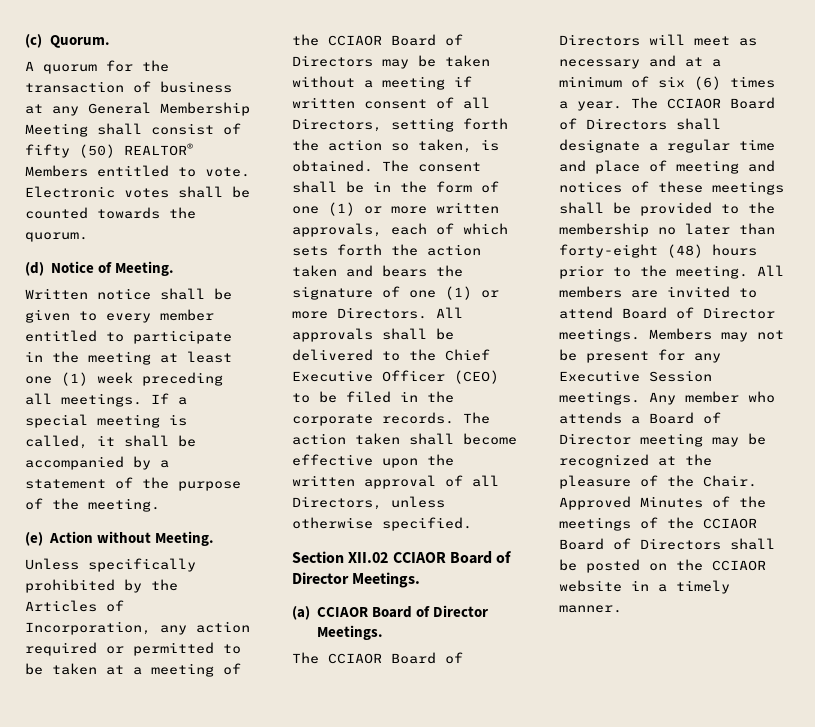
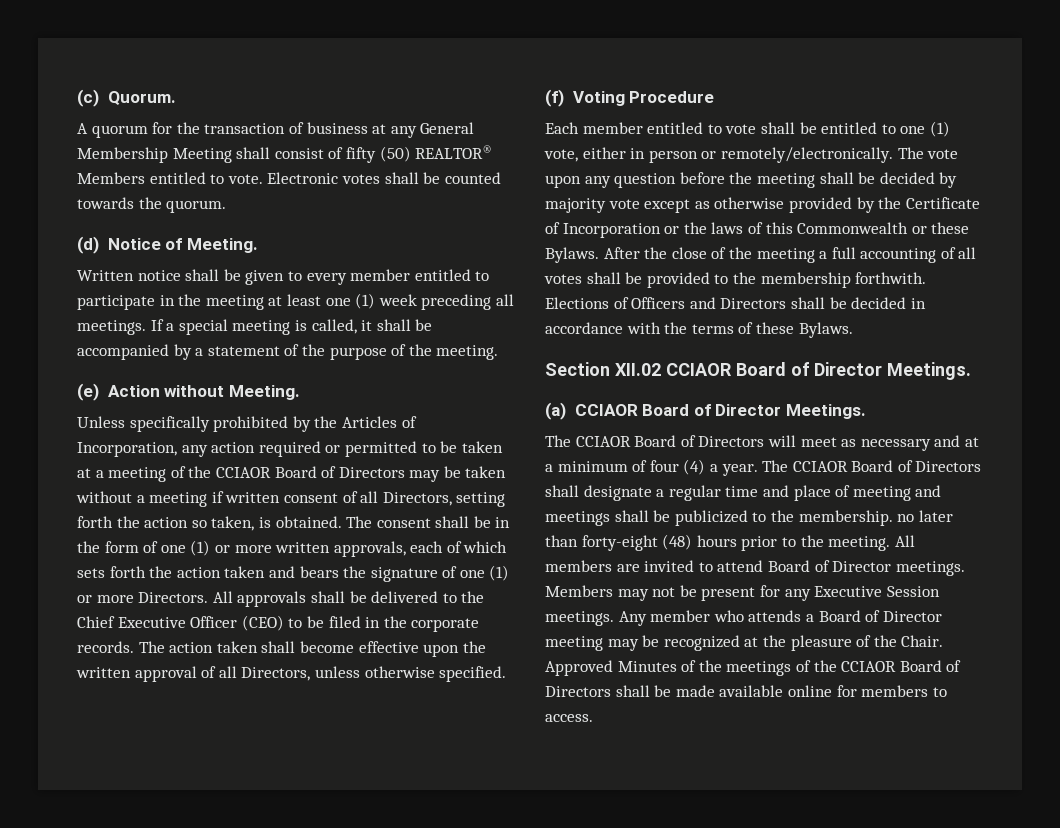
+ (f) Voting Procedure
+ Each member entitled to vote shall be entitled to one (1) vote, either in person or remotely/electronically. The vote upon any question before the meeting shall be decided by majority vote except as otherwise provided by the Certificate of Incorporation or the laws of this Commonwealth or these Bylaws. After the close of the meeting a full accounting of all votes shall be provided to the membership forthwith. Elections of Officers and Directors shall be decided in accordance with the terms of these Bylaws.
- The CCIAOR Board of Directors will meet as necessary and at a minimum of six (6) times a year.
+ The CCIAOR Board of Directors will meet as necessary and at a minimum of four (4) a year.
- The CCIAOR Board of Directors shall designate a regular time and place of meeting and notices of these meetings shall be provided to the membership no later than forty-eight (48) hours prior to the meeting.
+ The CCIAOR Board of Directors shall designate a regular time and place of meeting and meetings shall be publicized to the membership. no later than forty-eight (48) hours prior to the meeting.
- Approved Minutes of the meetings of the CCIAOR Board of Directors shall be posted on the CCIAOR website in a timely manner.
+ Approved Minutes of the meetings of the CCIAOR Board of Directors shall be made available online for members to access.

